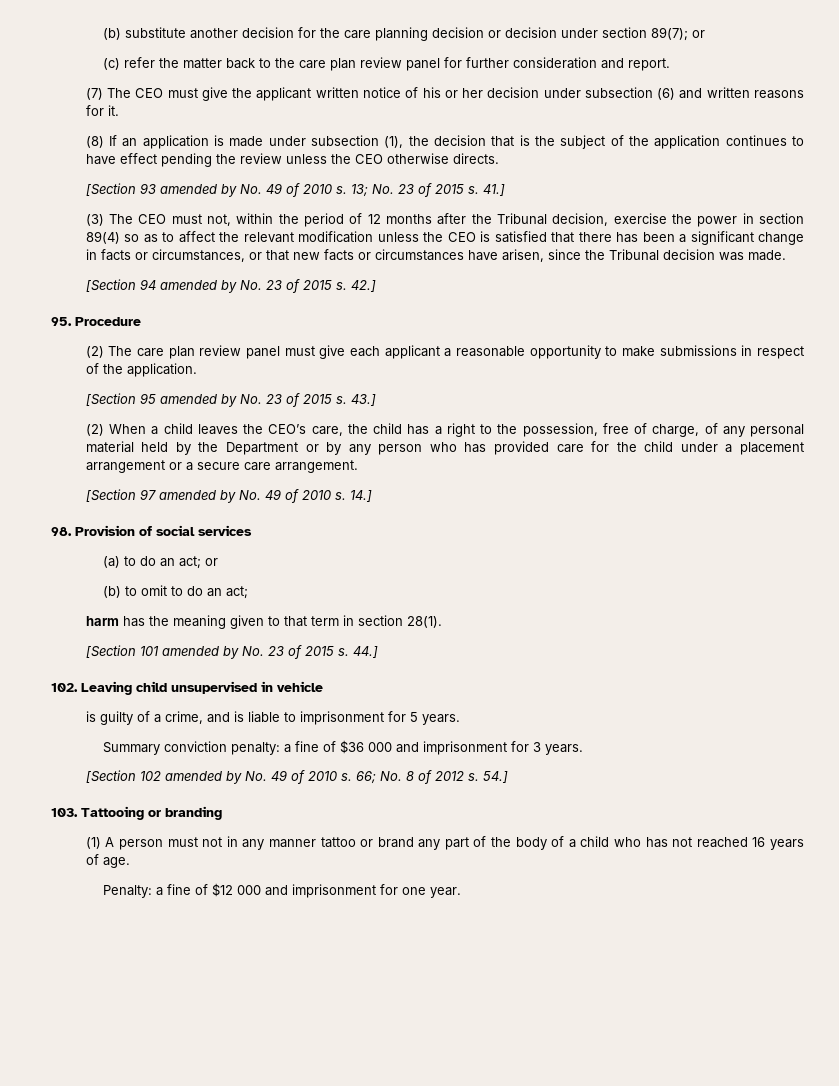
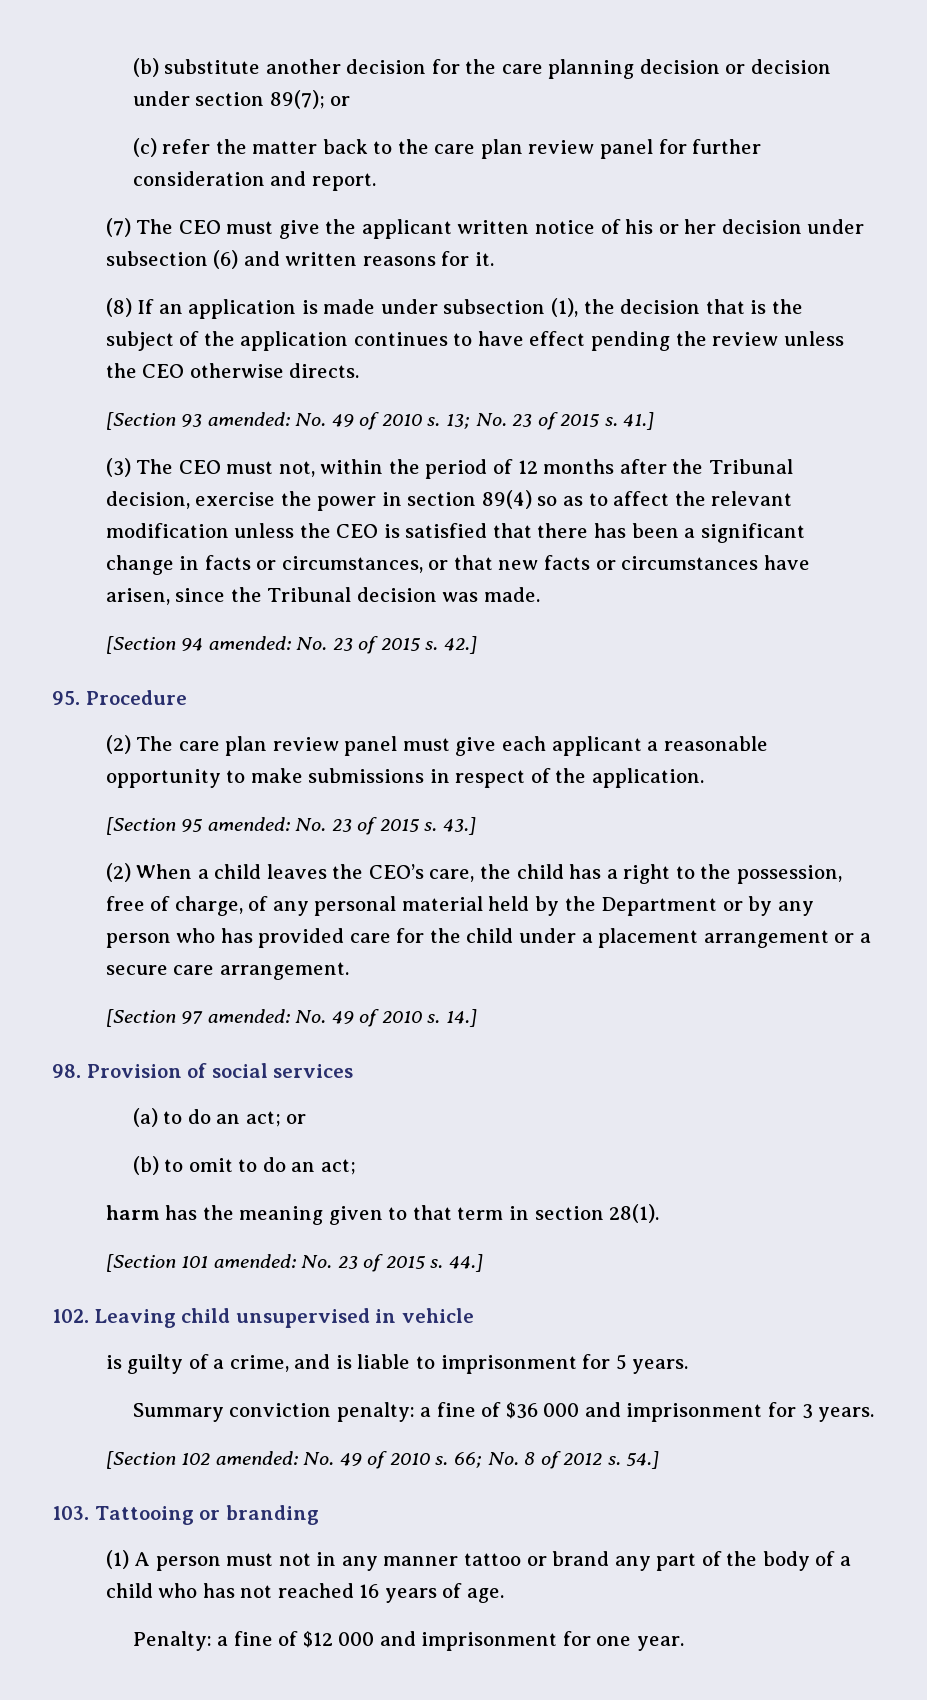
- [Section 93 amended by No. 49 of 2010 s.
+ [Section 93 amended: No. 49 of 2010 s.
- [Section 94 amended by No. 23 of 2015 s.
+ [Section 94 amended: No. 23 of 2015 s.
- [Section 95 amended by No. 23 of 2015 s.
+ [Section 95 amended: No. 23 of 2015 s.
- [Section 97 amended by No. 49 of 2010 s.
+ [Section 97 amended: No. 49 of 2010 s.
- [Section 101 amended by No. 23 of 2015 s.
+ [Section 101 amended: No. 23 of 2015 s.
- [Section 102 amended by No. 49 of 2010 s.
+ [Section 102 amended: No. 49 of 2010 s.

